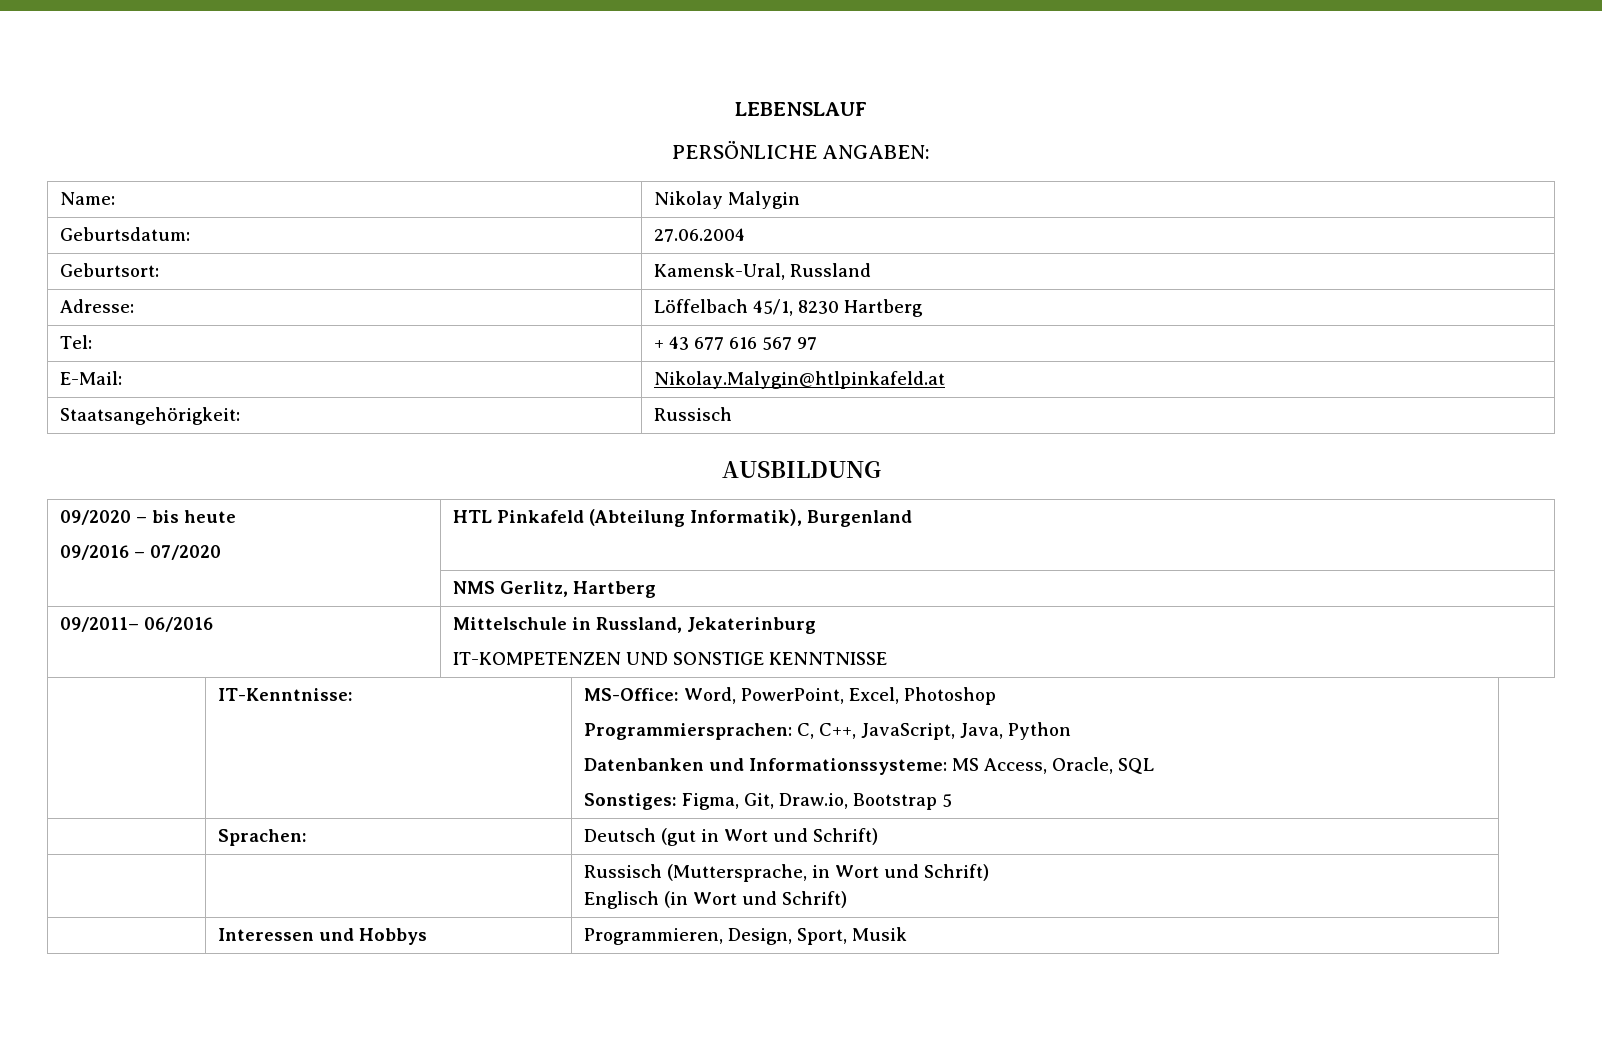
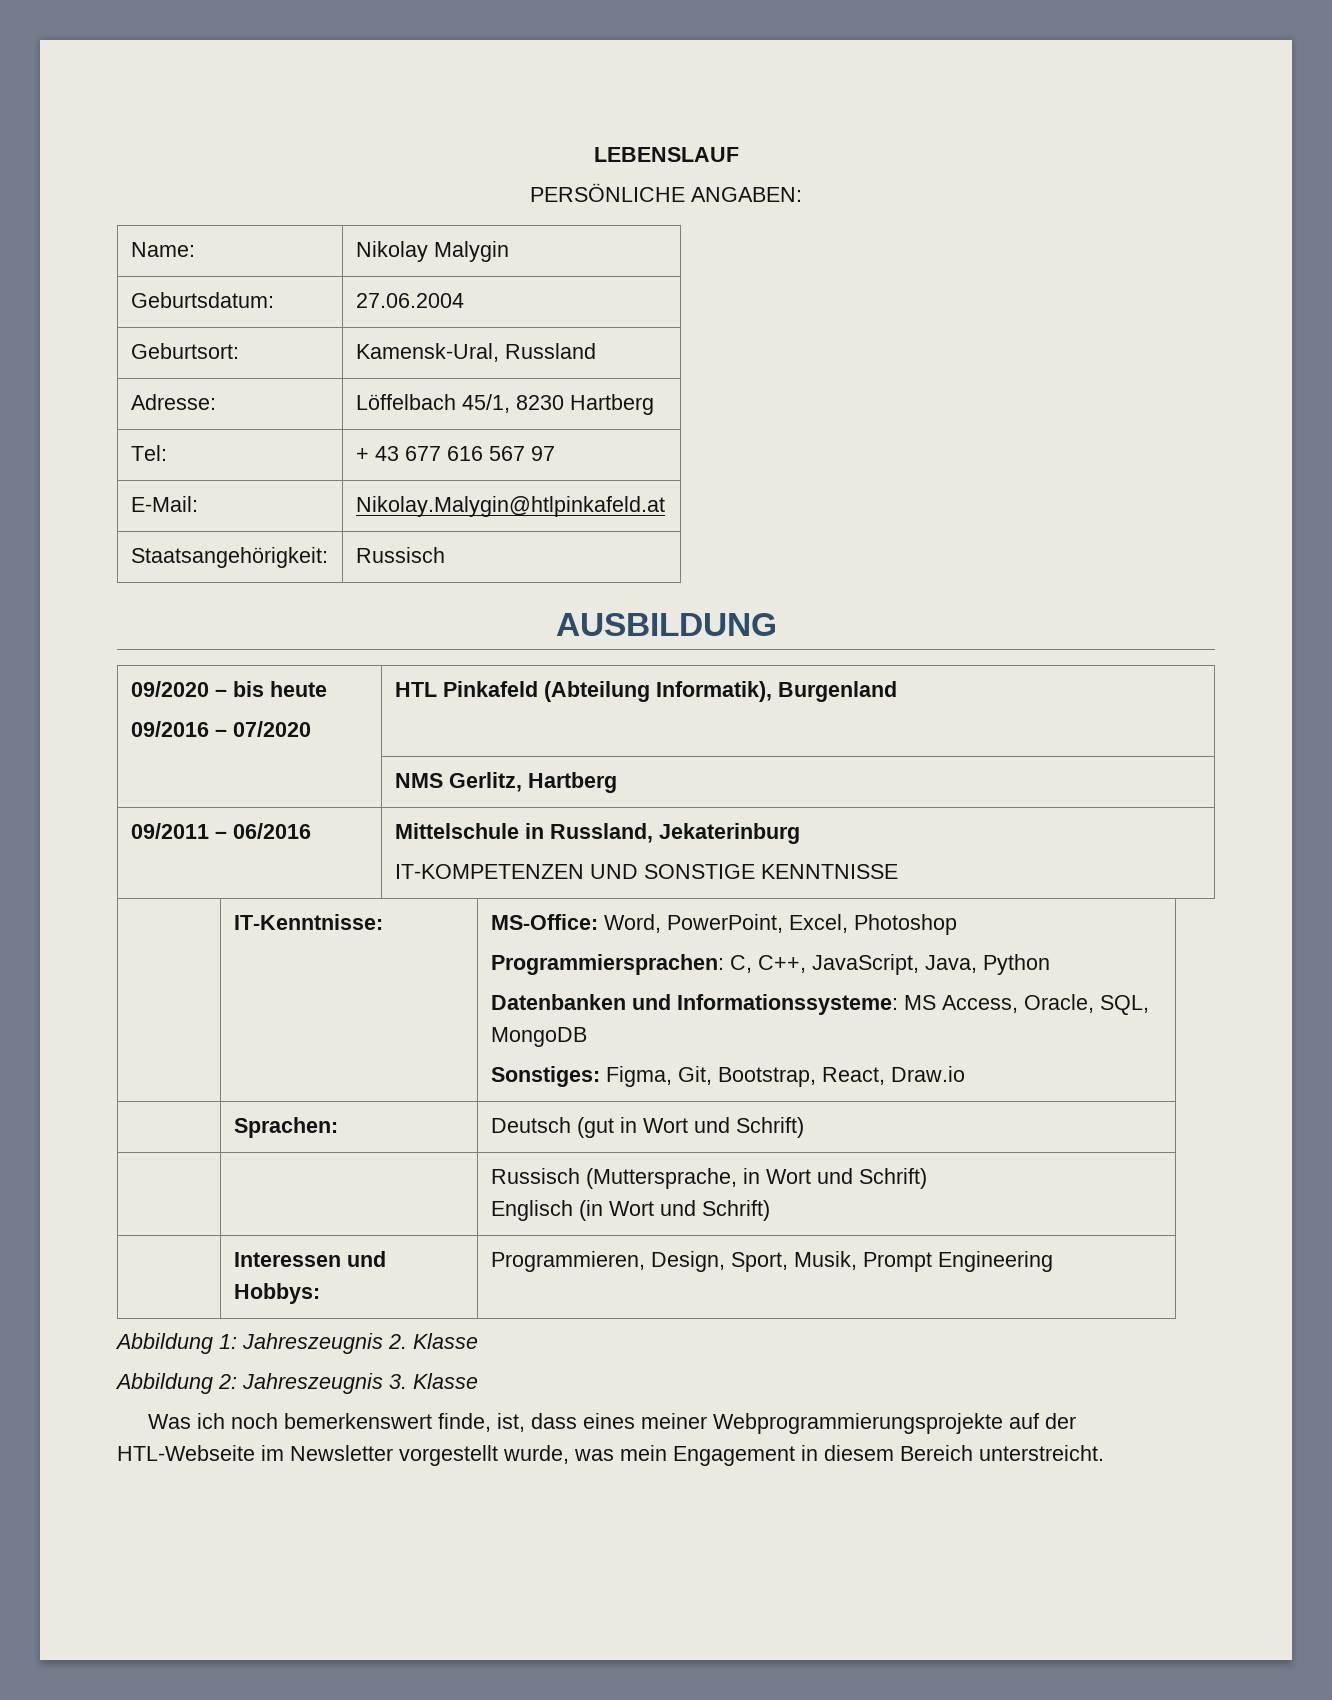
- 09/2011– 06/2016 | Mittelschule in Russland, Jekaterinburg
+ 09/2011 – 06/2016 | Mittelschule in Russland, Jekaterinburg
  | IT-Kenntnisse: | MS-Office: Word, PowerPoint, Excel, Photoshop
  Programmiersprachen: C, C++, JavaScript, Java, Python
- Datenbanken und Informationssysteme: MS Access, Oracle, SQL
- Sonstiges: Figma, Git, Draw.io, Bootstrap 5
+ Datenbanken und Informationssysteme: MS Access, Oracle, SQL, MongoDB
+ Sonstiges: Figma, Git, Bootstrap, React, Draw.io
- | Interessen und Hobbys | Programmieren, Design, Sport, Musik
+ | Interessen und Hobbys: | Programmieren, Design, Sport, Musik, Prompt Engineering
+ Abbildung 1: Jahreszeugnis 2. Klasse
+ Abbildung 2: Jahreszeugnis 3. Klasse
+ Was ich noch bemerkenswert finde, ist, dass eines meiner Webprogrammierungsprojekte auf der HTL-Webseite im Newsletter vorgestellt wurde, was mein Engagement in diesem Bereich unterstreicht.

